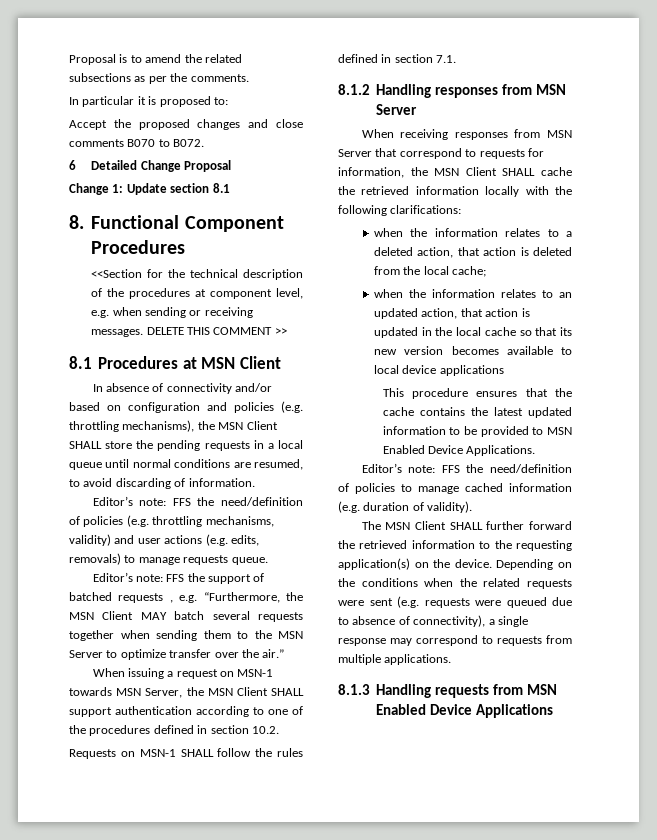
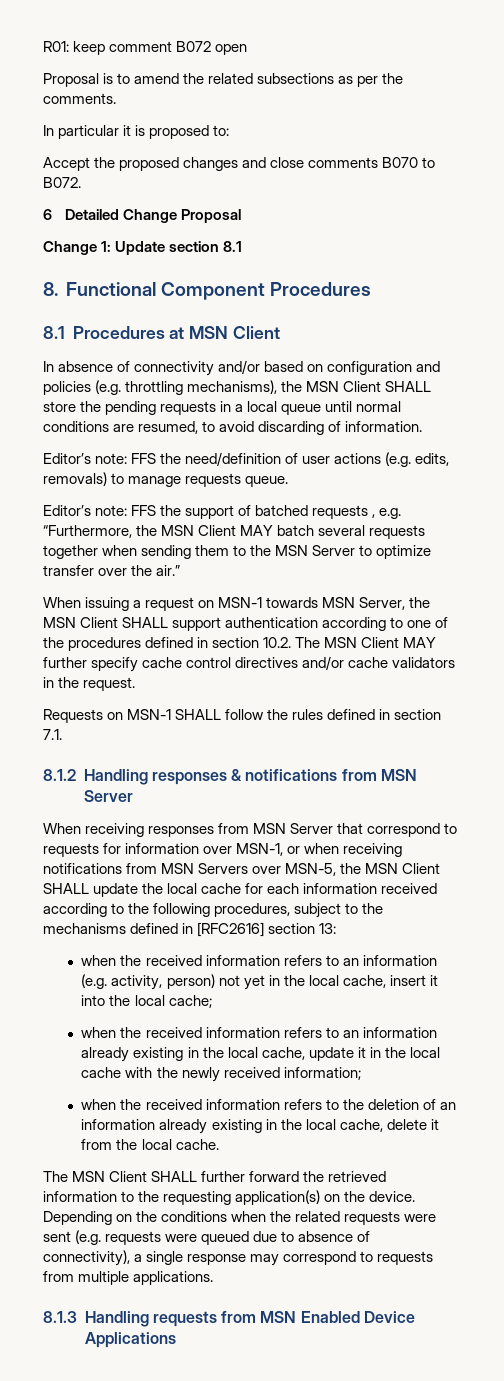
+ R01: keep comment B072 open
- <<Section for the technical description of the procedures at component level, e.g. when sending or receiving messages. DELETE THIS COMMENT >>
- Editor’s note: FFS the need/definition of policies (e.g. throttling mechanisms, validity) and user actions (e.g. edits, removals) to manage requests queue.
+ Editor’s note: FFS the need/definition of user actions (e.g. edits, removals) to manage requests queue.
- When issuing a request on MSN-1 towards MSN Server, the MSN Client SHALL support authentication according to one of the procedures defined in section 10.2.
+ When issuing a request on MSN-1 towards MSN Server, the MSN Client SHALL support authentication according to one of the procedures defined in section 10.2. The MSN Client MAY further specify cache control directives and/or cache validators in the request.
- 8.1.2 Handling responses from MSN Server
+ 8.1.2 Handling responses & notifications from MSN Server
- When receiving responses from MSN Server that correspond to requests for information, the MSN Client SHALL cache the retrieved information locally with the following clarifications:
- when the information relates to a deleted action, that action is deleted from the local cache;
+ When receiving responses from MSN Server that correspond to requests for information over MSN-1, or when receiving notifications from MSN Servers over MSN-5, the MSN Client SHALL update the local cache for each information received according to the following procedures, subject to the mechanisms defined in [RFC2616] section 13:
+ when the received information refers to an information (e.g. activity, person) not yet in the local cache, insert it into the local cache;
- when the information relates to an updated action, that action is updated in the local cache so that its new version becomes available to local device applications
- This procedure ensures that the cache contains the latest updated information to be provided to MSN Enabled Device Applications.
- Editor’s note: FFS the need/definition of policies to manage cached information (e.g. duration of validity).
+ when the received information refers to an information already existing in the local cache, update it in the local cache with the newly received information;
+ when the received information refers to the deletion of an information already existing in the local cache, delete it from the local cache.

